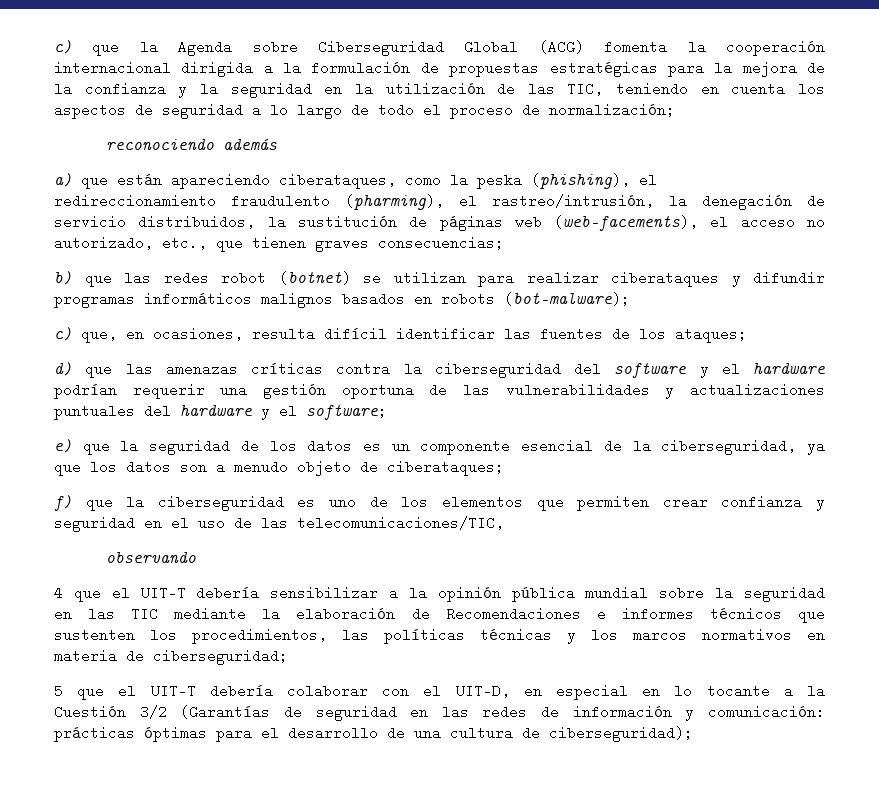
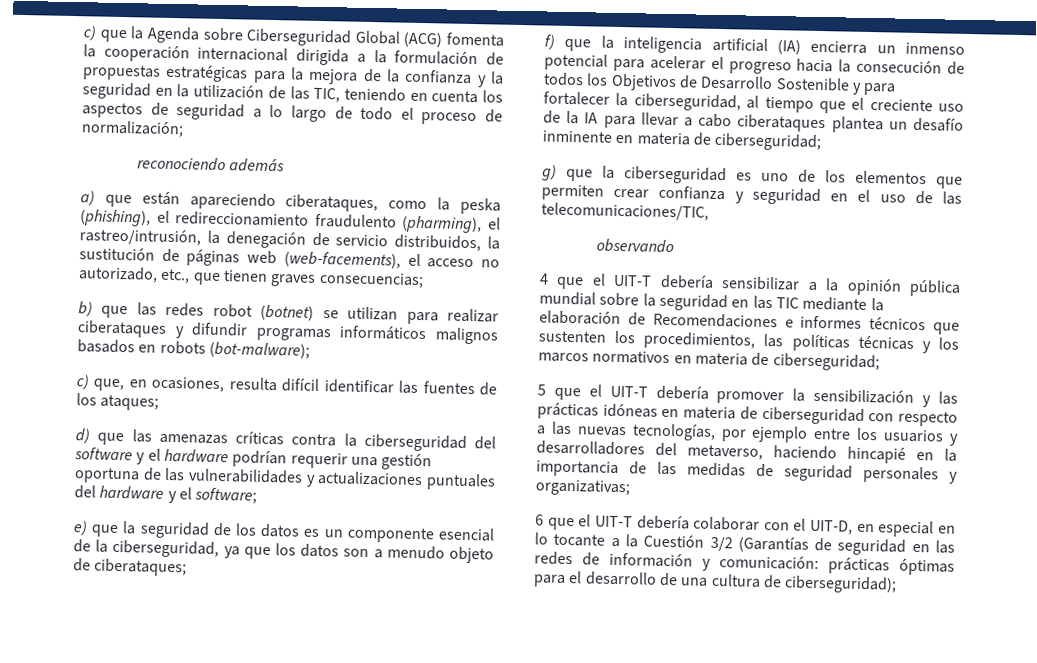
- f) que la ciberseguridad es uno de los elementos que permiten crear confianza y seguridad en el uso de las telecomunicaciones/TIC,
+ f) que la inteligencia artificial (IA) encierra un inmenso potencial para acelerar el progreso hacia la consecución de todos los Objetivos de Desarrollo Sostenible y para fortalecer la ciberseguridad, al tiempo que el creciente uso de la IA para llevar a cabo ciberataques plantea un desafío inminente en materia de ciberseguridad;
+ g) que la ciberseguridad es uno de los elementos que permiten crear confianza y seguridad en el uso de las telecomunicaciones/TIC,
- 5 que el UIT-T debería colaborar con el UIT-D, en especial en lo tocante a la Cuestión 3/2 (Garantías de seguridad en las redes de información y comunicación: prácticas óptimas para el desarrollo de una cultura de ciberseguridad);
+ 5 que el UIT-T debería promover la sensibilización y las prácticas idóneas en materia de ciberseguridad con respecto a las nuevas tecnologías, por ejemplo entre los usuarios y desarrolladores del metaverso, haciendo hincapié en la importancia de las medidas de seguridad personales y organizativas;
+ 6 que el UIT-T debería colaborar con el UIT-D, en especial en lo tocante a la Cuestión 3/2 (Garantías de seguridad en las redes de información y comunicación: prácticas óptimas para el desarrollo de una cultura de ciberseguridad);

